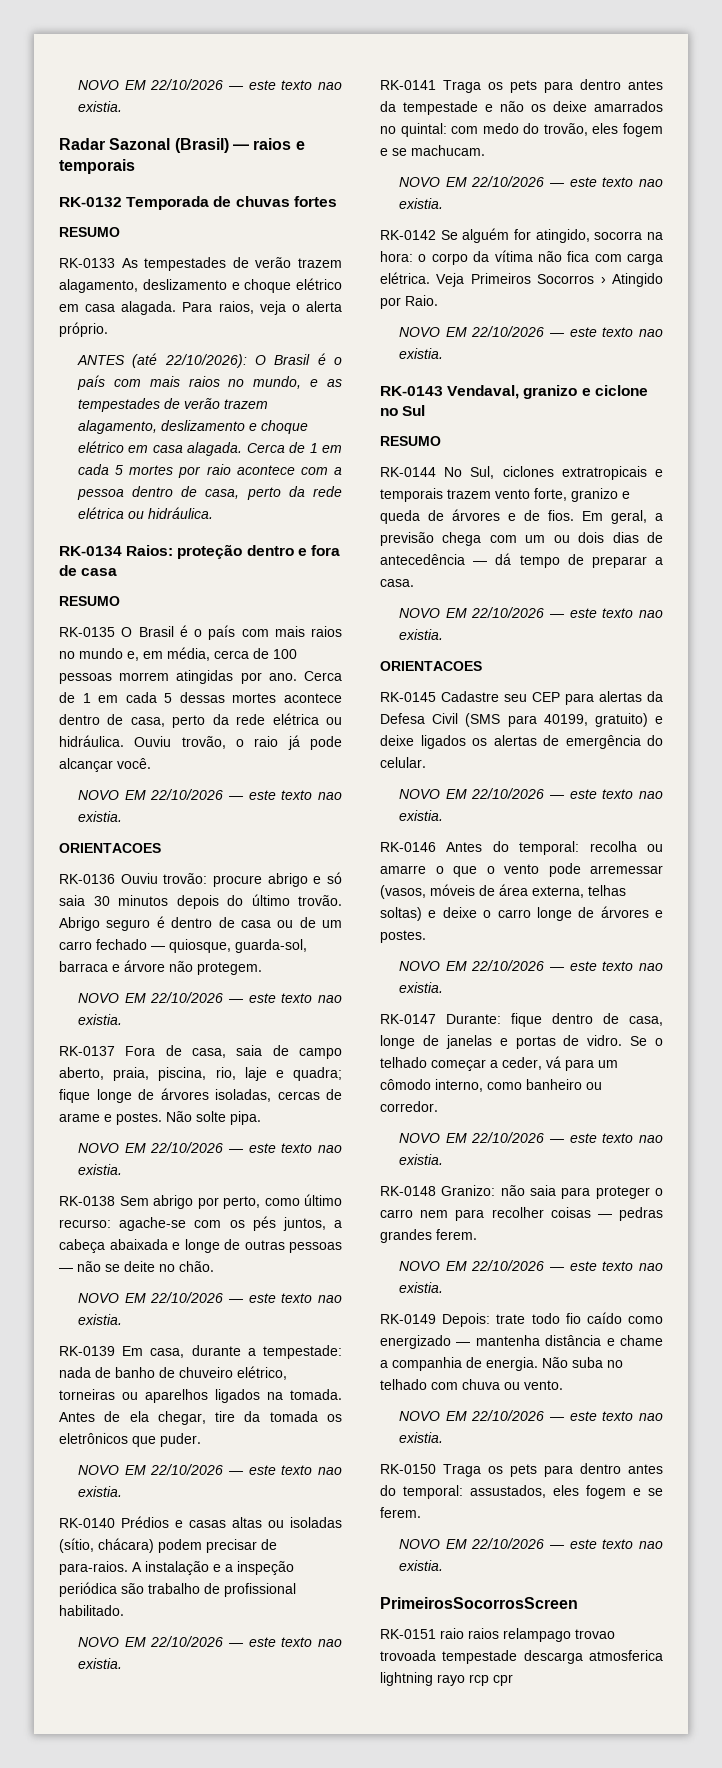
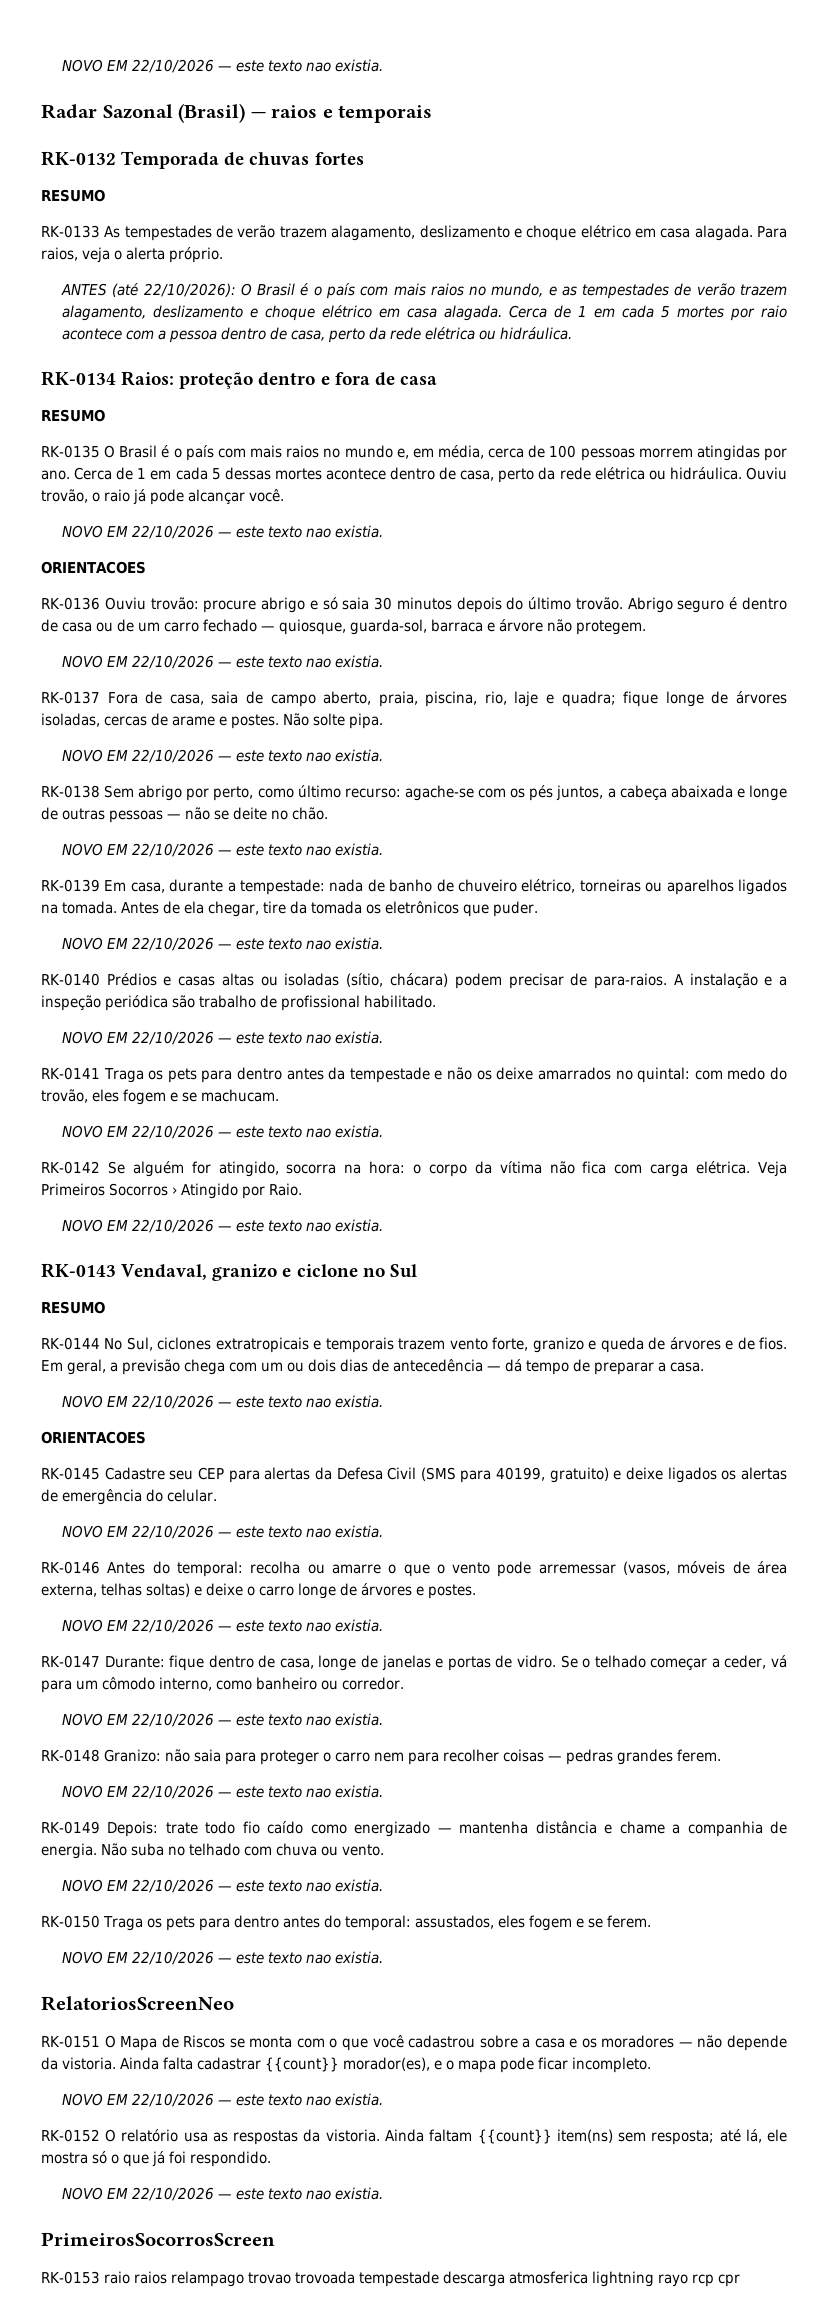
+ RelatoriosScreenNeo
+ RK-0151 O Mapa de Riscos se monta com o que você cadastrou sobre a casa e os moradores — não depende da vistoria. Ainda falta cadastrar {{count}} morador(es), e o mapa pode ficar incompleto.
+ NOVO EM 22/10/2026 — este texto nao existia.
+ RK-0152 O relatório usa as respostas da vistoria. Ainda faltam {{count}} item(ns) sem resposta; até lá, ele mostra só o que já foi respondido.
+ NOVO EM 22/10/2026 — este texto nao existia.
- RK-0151 raio raios relampago trovao trovoada tempestade descarga atmosferica lightning rayo rcp cpr
+ RK-0153 raio raios relampago trovao trovoada tempestade descarga atmosferica lightning rayo rcp cpr

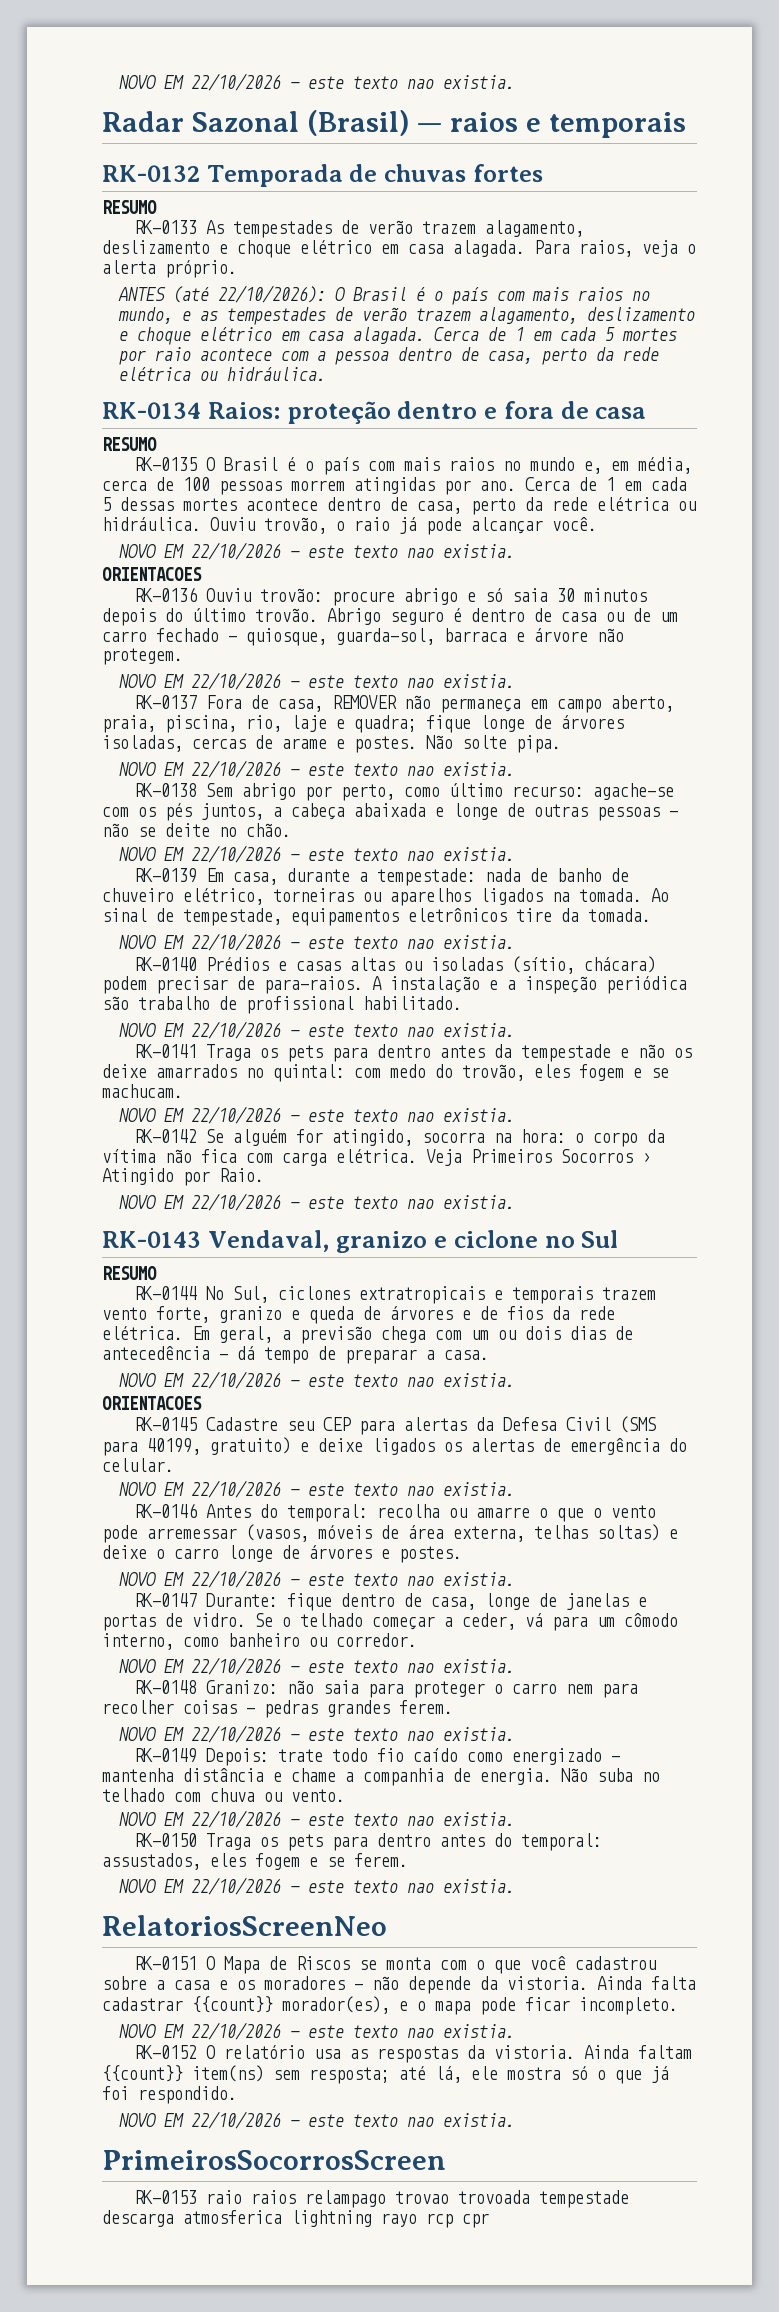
- RK-0137 Fora de casa, saia de campo aberto, praia, piscina, rio, laje e quadra; fique longe de árvores isoladas, cercas de arame e postes.
+ RK-0137 Fora de casa, REMOVER não permaneça em campo aberto, praia, piscina, rio, laje e quadra; fique longe de árvores isoladas, cercas de arame e postes.
- Antes de ela chegar, tire da tomada os eletrônicos que puder.
+ Ao sinal de tempestade, equipamentos eletrônicos tire da tomada.
- RK-0144 No Sul, ciclones extratropicais e temporais trazem vento forte, granizo e queda de árvores e de fios.
+ RK-0144 No Sul, ciclones extratropicais e temporais trazem vento forte, granizo e queda de árvores e de fios da rede elétrica.

